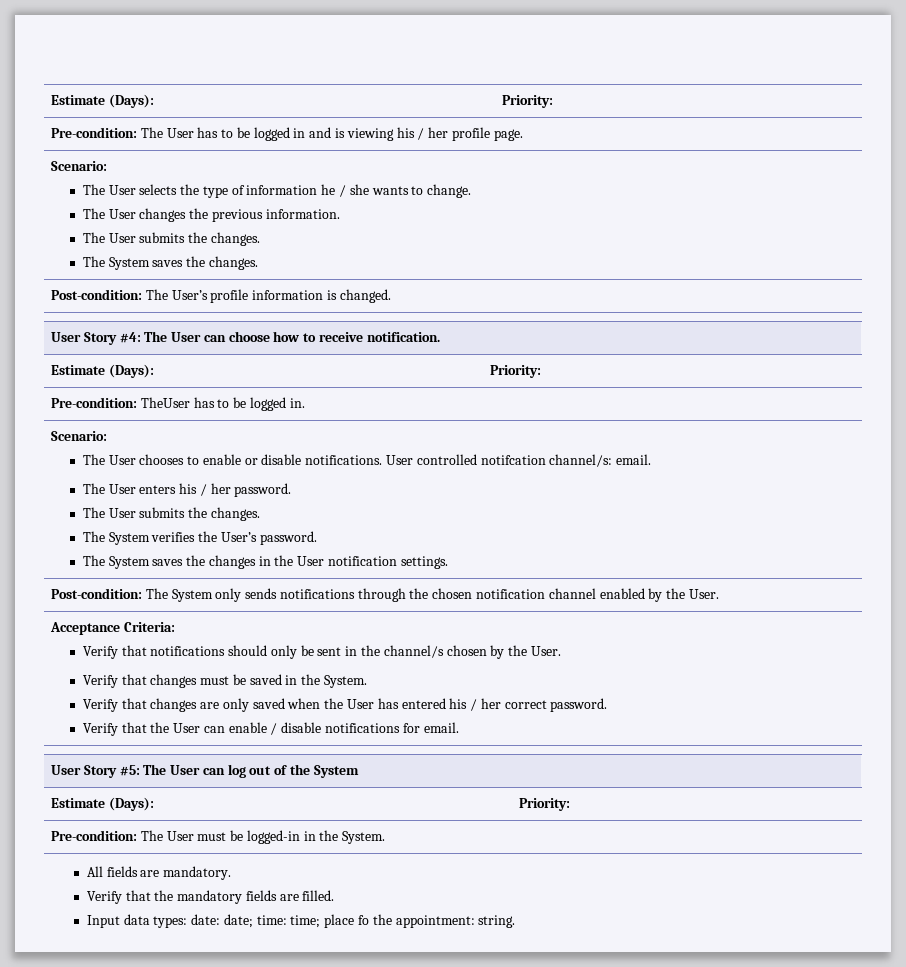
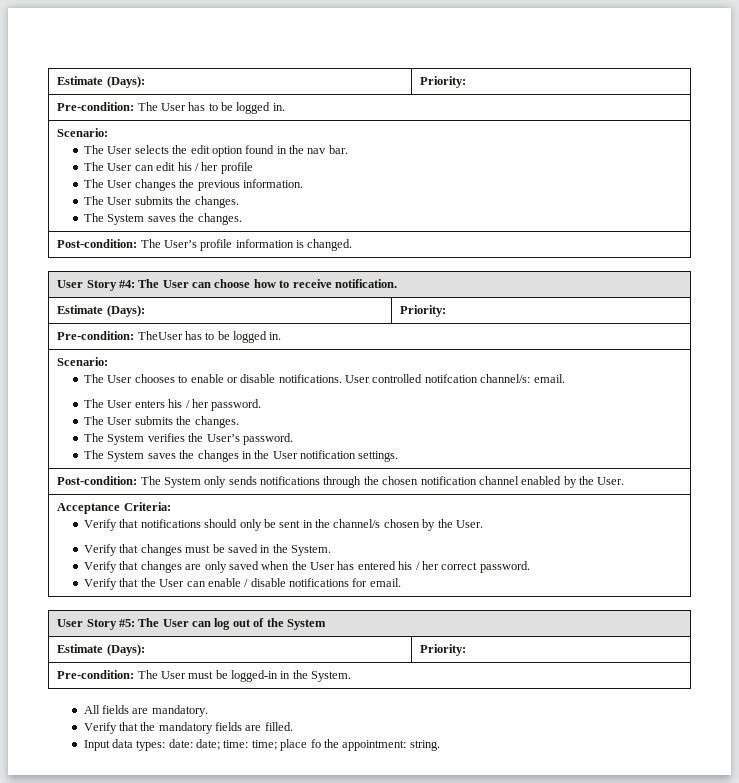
- Pre-condition: The User has to be logged in and is viewing his / her profile page.
+ Pre-condition: The User has to be logged in.
  Scenario:
- The User selects the type of information he / she wants to change.
+ The User selects the edit option found in the nav bar.
+ The User can edit his / her profile

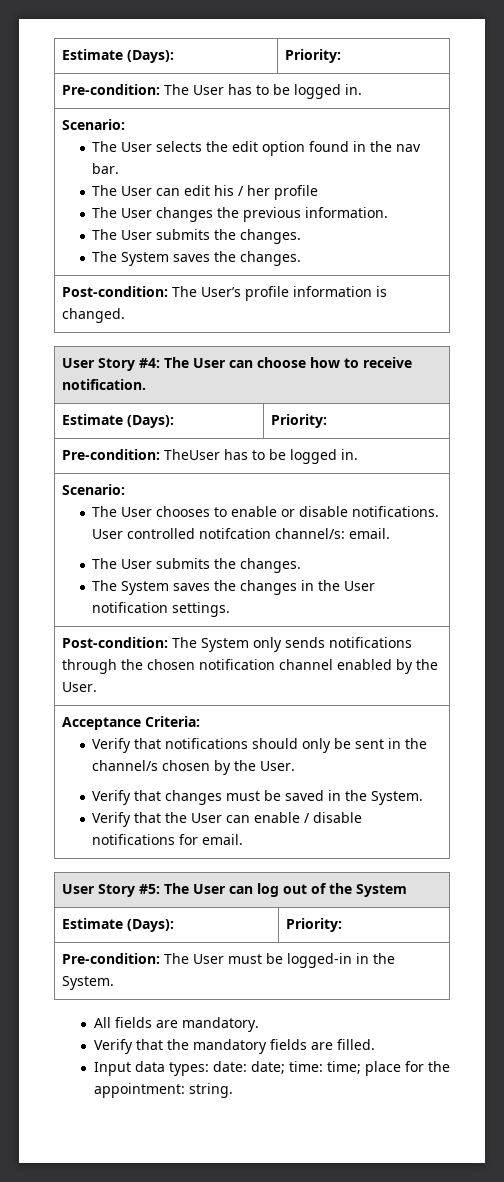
  User controlled notifcation channel/s: email.
- The User enters his / her password.
  The User submits the changes.
- The System verifies the User’s password.
- Verify that changes are only saved when the User has entered his / her correct password.
- Input data types: date: date; time: time; place fo the appointment: string.
+ Input data types: date: date; time: time; place for the appointment: string.

